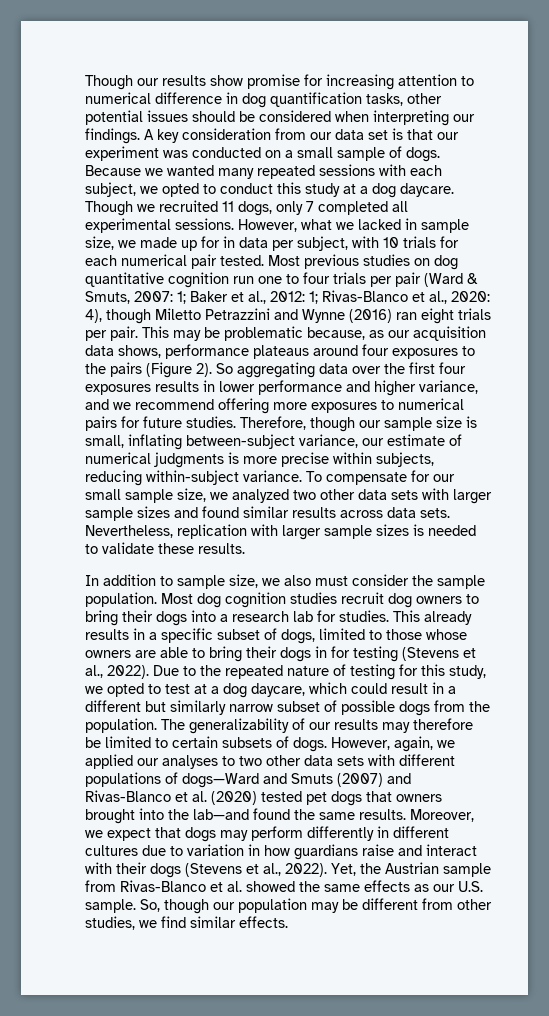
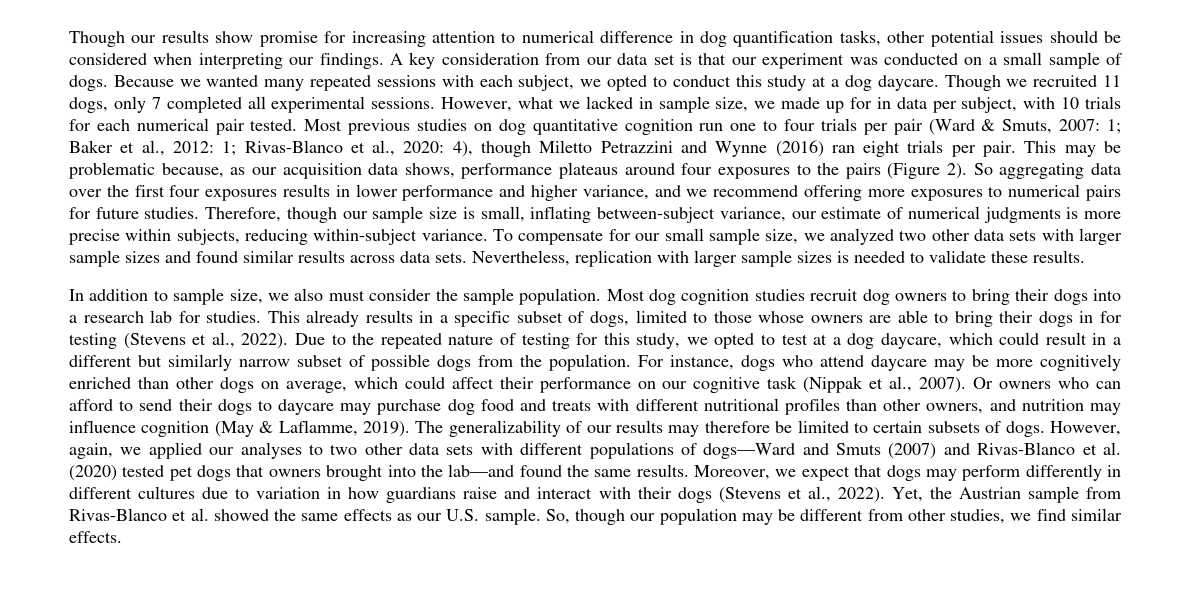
+ For instance, dogs who attend daycare may be more cognitively enriched than other dogs on average, which could affect their performance on our cognitive task (Nippak et al., 2007). Or owners who can afford to send their dogs to daycare may purchase dog food and treats with different nutritional profiles than other owners, and nutrition may influence cognition (May & Laflamme, 2019).

